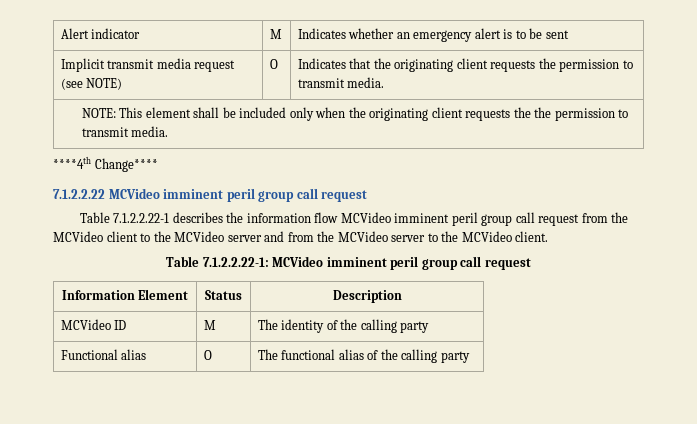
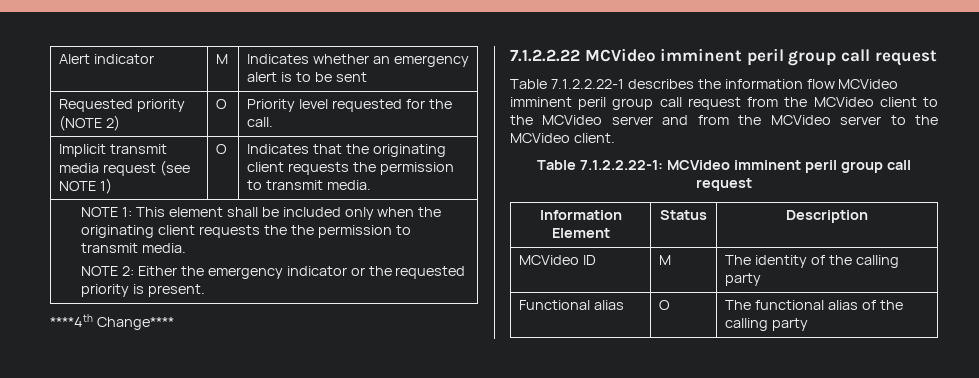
+ Requested priority (NOTE 2) | O | Priority level requested for the call.
- Implicit transmit media request (see NOTE) | O | Indicates that the originating client requests the permission to transmit media.
+ Implicit transmit media request (see NOTE 1) | O | Indicates that the originating client requests the permission to transmit media.
- NOTE: This element shall be included only when the originating client requests the the permission to transmit media.
+ NOTE 1: This element shall be included only when the originating client requests the the permission to transmit media.
+ NOTE 2: Either the emergency indicator or the requested priority is present.

